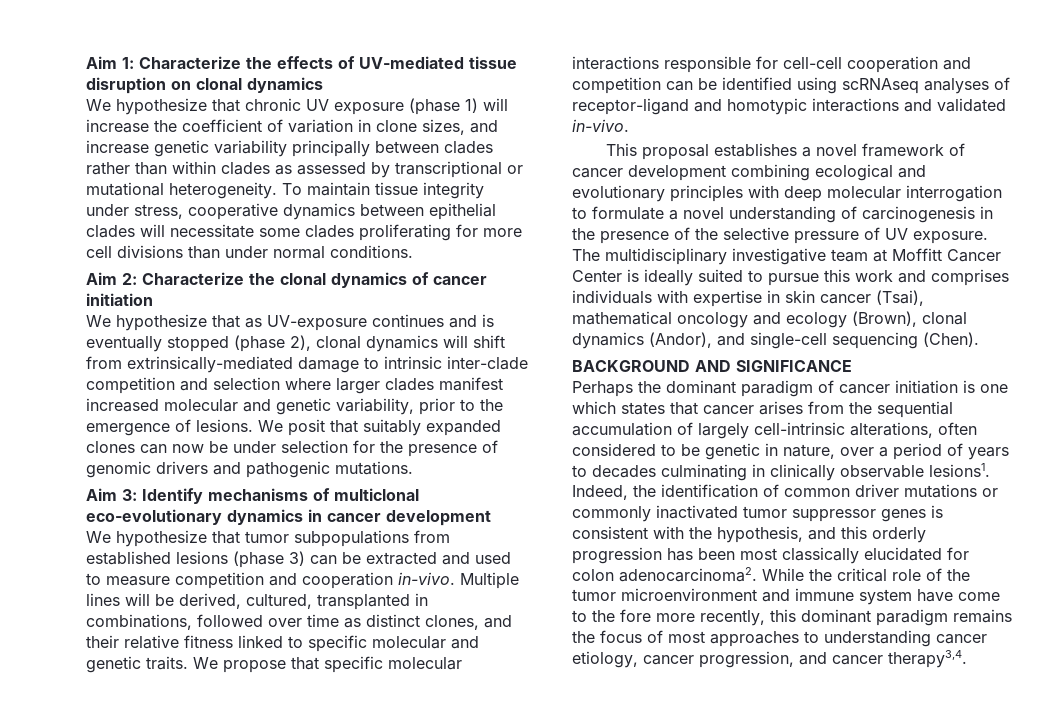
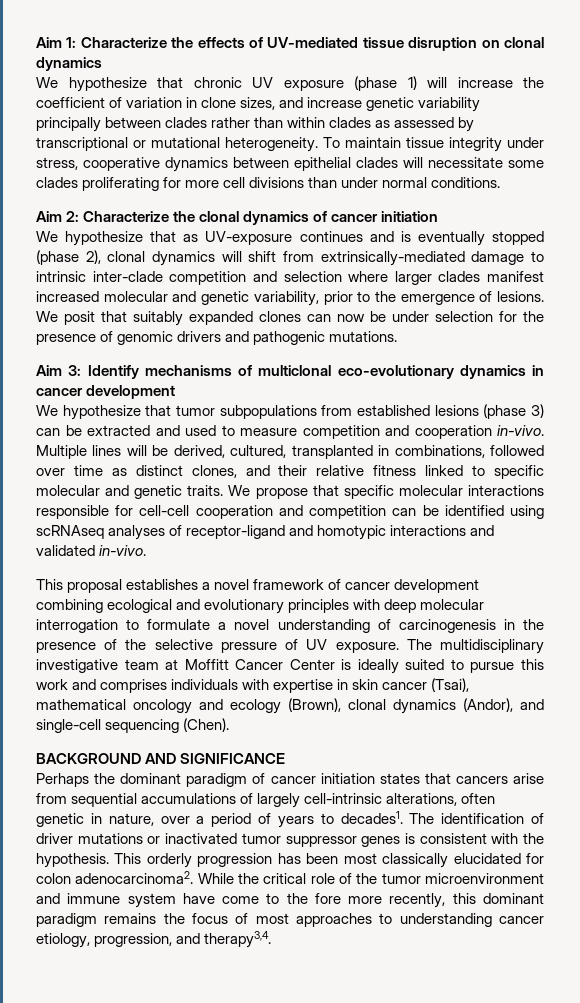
- Perhaps the dominant paradigm of cancer initiation is one which states that cancer arises from the sequential accumulation of largely cell-intrinsic alterations, often considered to be genetic in nature, over a period of years to decades culminating in clinically observable lesions1. Indeed, the identification of common driver mutations or commonly inactivated tumor suppressor genes is consistent with the hypothesis, and this orderly progression has been most classically elucidated for colon adenocarcinoma2.
+ Perhaps the dominant paradigm of cancer initiation states that cancers arise from sequential accumulations of largely cell-intrinsic alterations, often genetic in nature, over a period of years to decades1. The identification of driver mutations or inactivated tumor suppressor genes is consistent with the hypothesis. This orderly progression has been most classically elucidated for colon adenocarcinoma2.
- While the critical role of the tumor microenvironment and immune system have come to the fore more recently, this dominant paradigm remains the focus of most approaches to understanding cancer etiology, cancer progression, and cancer therapy3,4.
+ While the critical role of the tumor microenvironment and immune system have come to the fore more recently, this dominant paradigm remains the focus of most approaches to understanding cancer etiology, progression, and therapy3,4.

